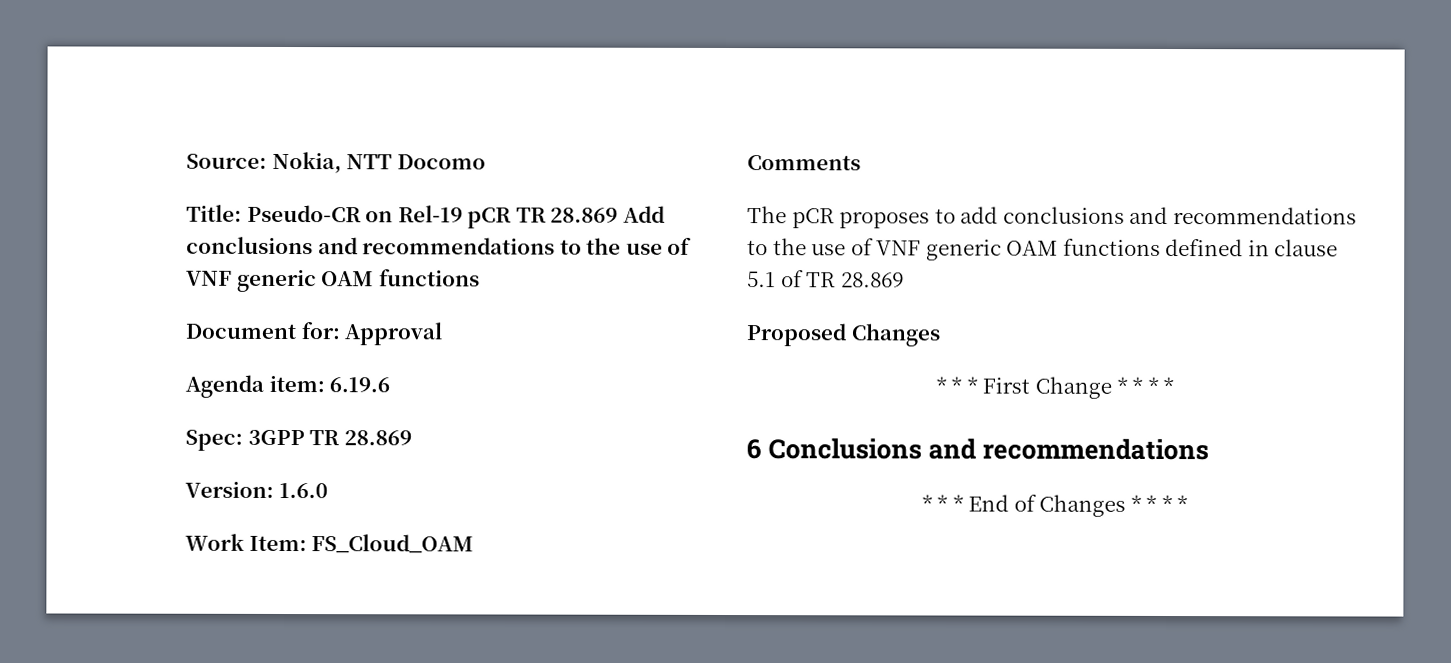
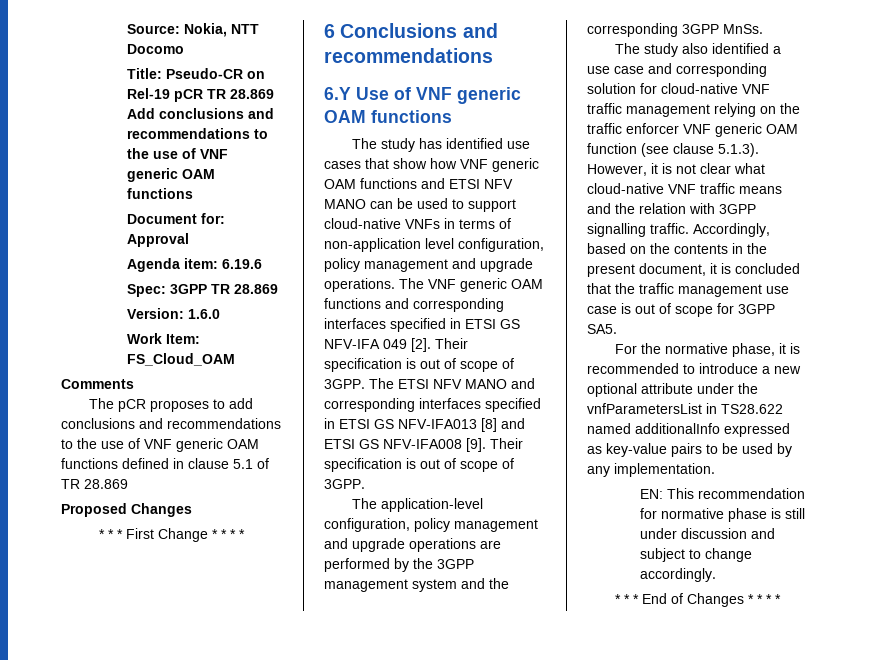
+ 6.Y Use of VNF generic OAM functions
+ The study has identified use cases that show how VNF generic OAM functions and ETSI NFV MANO can be used to support cloud-native VNFs in terms of non-application level configuration, policy management and upgrade operations. The VNF generic OAM functions and corresponding interfaces specified in ETSI GS NFV-IFA 049 [2]. Their specification is out of scope of 3GPP. The ETSI NFV MANO and corresponding interfaces specified in ETSI GS NFV-IFA013 [8] and ETSI GS NFV-IFA008 [9]. Their specification is out of scope of 3GPP.
+ The application-level configuration, policy management and upgrade operations are performed by the 3GPP management system and the corresponding 3GPP MnSs.
+ The study also identified a use case and corresponding solution for cloud-native VNF traffic management relying on the traffic enforcer VNF generic OAM function (see clause 5.1.3). However, it is not clear what cloud-native VNF traffic means and the relation with 3GPP signalling traffic. Accordingly, based on the contents in the present document, it is concluded that the traffic management use case is out of scope for 3GPP SA5.
+ For the normative phase, it is recommended to introduce a new optional attribute under the vnfParametersList in TS28.622 named additionalInfo expressed as key-value pairs to be used by any implementation.
+ EN: This recommendation for normative phase is still under discussion and subject to change accordingly.

